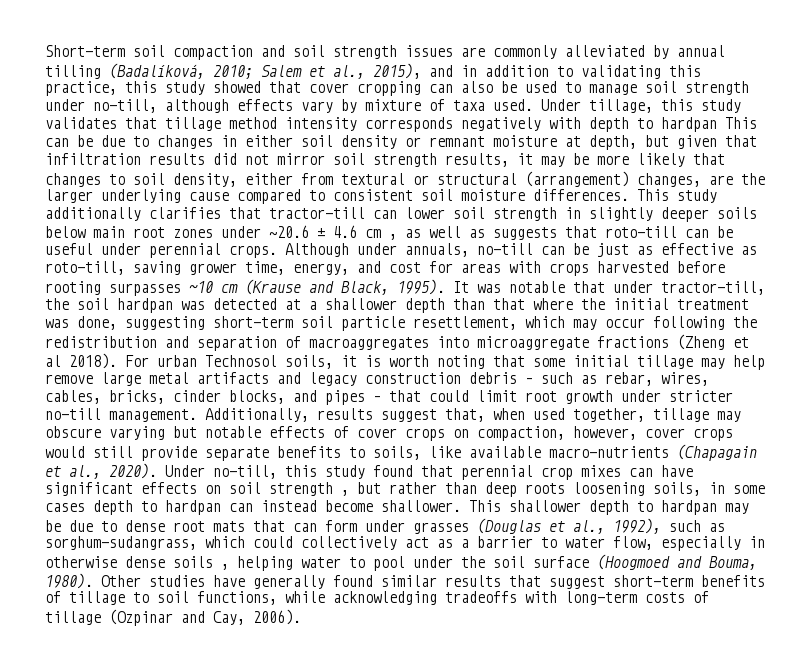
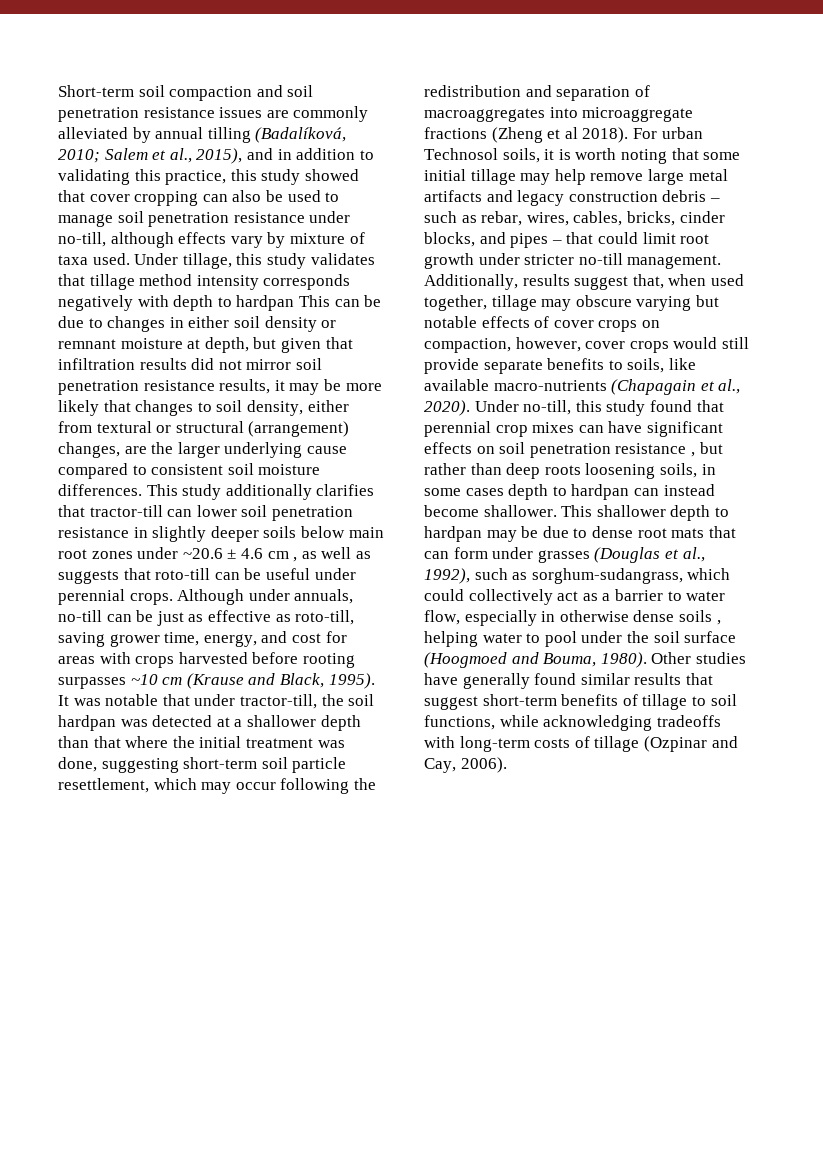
- Short-term soil compaction and soil strength issues are commonly alleviated by annual tilling (Badalíková, 2010; Salem et al., 2015), and in addition to validating this practice, this study showed that cover cropping can also be used to manage soil strength under no-till, although effects vary by mixture of taxa used.
+ Short-term soil compaction and soil penetration resistance issues are commonly alleviated by annual tilling (Badalíková, 2010; Salem et al., 2015), and in addition to validating this practice, this study showed that cover cropping can also be used to manage soil penetration resistance under no-till, although effects vary by mixture of taxa used.
- Under tillage, this study validates that tillage method intensity corresponds negatively with depth to hardpan This can be due to changes in either soil density or remnant moisture at depth, but given that infiltration results did not mirror soil strength results, it may be more likely that changes to soil density, either from textural or structural (arrangement) changes, are the larger underlying cause compared to consistent soil moisture differences.
+ Under tillage, this study validates that tillage method intensity corresponds negatively with depth to hardpan This can be due to changes in either soil density or remnant moisture at depth, but given that infiltration results did not mirror soil penetration resistance results, it may be more likely that changes to soil density, either from textural or structural (arrangement) changes, are the larger underlying cause compared to consistent soil moisture differences.
- This study additionally clarifies that tractor-till can lower soil strength in slightly deeper soils below main root zones under ~20.6 ± 4.6 cm , as well as suggests that roto-till can be useful under perennial crops.
+ This study additionally clarifies that tractor-till can lower soil penetration resistance in slightly deeper soils below main root zones under ~20.6 ± 4.6 cm , as well as suggests that roto-till can be useful under perennial crops.
- Under no-till, this study found that perennial crop mixes can have significant effects on soil strength , but rather than deep roots loosening soils, in some cases depth to hardpan can instead become shallower.
+ Under no-till, this study found that perennial crop mixes can have significant effects on soil penetration resistance , but rather than deep roots loosening soils, in some cases depth to hardpan can instead become shallower.

